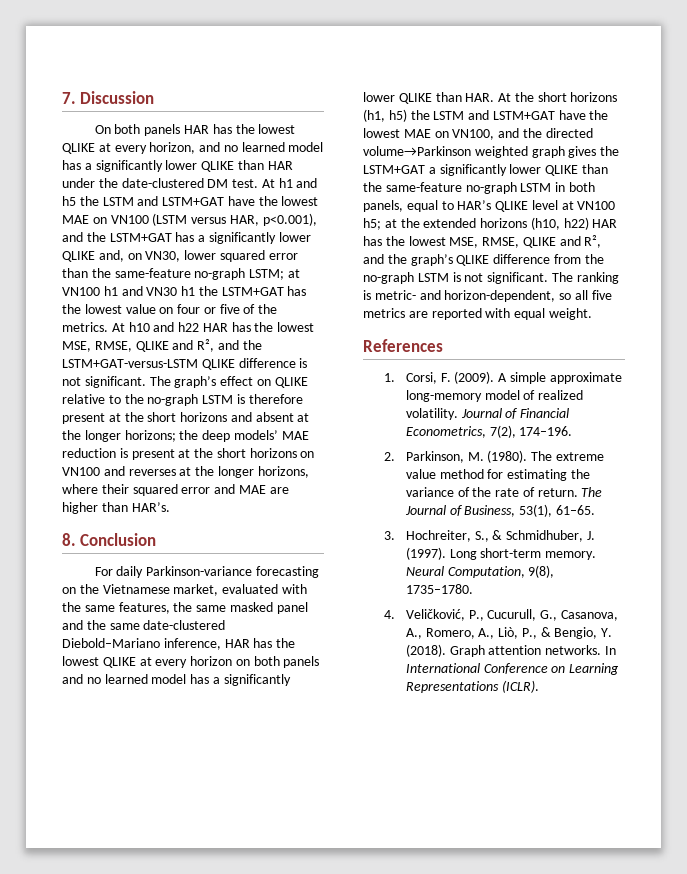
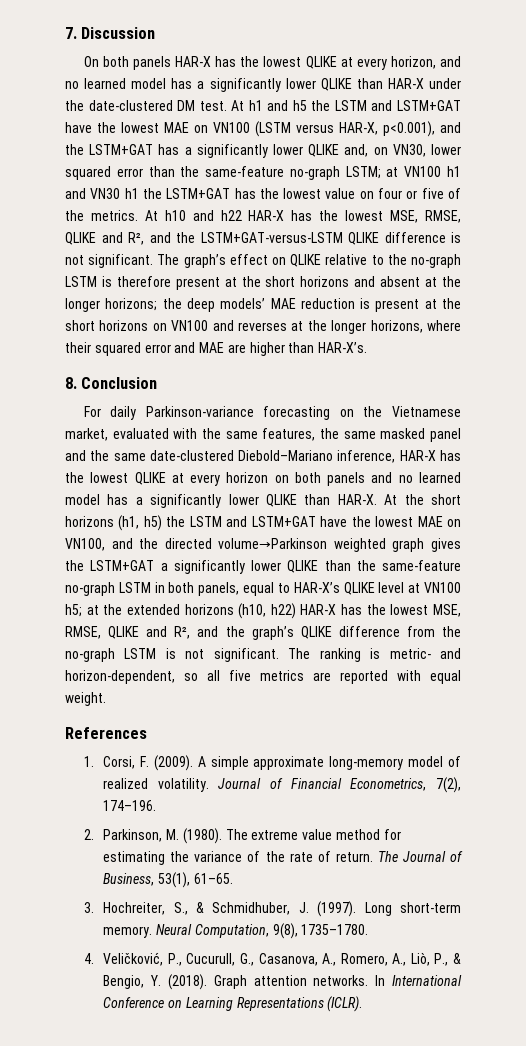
- On both panels HAR has the lowest QLIKE at every horizon, and no learned model has a significantly lower QLIKE than HAR under the date-clustered DM test.
+ On both panels HAR-X has the lowest QLIKE at every horizon, and no learned model has a significantly lower QLIKE than HAR-X under the date-clustered DM test.
- At h1 and h5 the LSTM and LSTM+GAT have the lowest MAE on VN100 (LSTM versus HAR, p<0.001), and the LSTM+GAT has a significantly lower QLIKE and, on VN30, lower squared error than the same-feature no-graph LSTM; at VN100 h1 and VN30 h1 the LSTM+GAT has the lowest value on four or five of the metrics.
+ At h1 and h5 the LSTM and LSTM+GAT have the lowest MAE on VN100 (LSTM versus HAR-X, p<0.001), and the LSTM+GAT has a significantly lower QLIKE and, on VN30, lower squared error than the same-feature no-graph LSTM; at VN100 h1 and VN30 h1 the LSTM+GAT has the lowest value on four or five of the metrics.
- At h10 and h22 HAR has the lowest MSE, RMSE, QLIKE and R², and the LSTM+GAT-versus-LSTM QLIKE difference is not significant.
+ At h10 and h22 HAR-X has the lowest MSE, RMSE, QLIKE and R², and the LSTM+GAT-versus-LSTM QLIKE difference is not significant.
- The graph’s effect on QLIKE relative to the no-graph LSTM is therefore present at the short horizons and absent at the longer horizons; the deep models’ MAE reduction is present at the short horizons on VN100 and reverses at the longer horizons, where their squared error and MAE are higher than HAR’s.
+ The graph’s effect on QLIKE relative to the no-graph LSTM is therefore present at the short horizons and absent at the longer horizons; the deep models’ MAE reduction is present at the short horizons on VN100 and reverses at the longer horizons, where their squared error and MAE are higher than HAR-X’s.
- For daily Parkinson-variance forecasting on the Vietnamese market, evaluated with the same features, the same masked panel and the same date-clustered Diebold–Mariano inference, HAR has the lowest QLIKE at every horizon on both panels and no learned model has a significantly lower QLIKE than HAR. At the short horizons (h1, h5) the LSTM and LSTM+GAT have the lowest MAE on VN100, and the directed volume→Parkinson weighted graph gives the LSTM+GAT a significantly lower QLIKE than the same-feature no-graph LSTM in both panels, equal to HAR’s QLIKE level at VN100 h5;
+ For daily Parkinson-variance forecasting on the Vietnamese market, evaluated with the same features, the same masked panel and the same date-clustered Diebold–Mariano inference, HAR-X has the lowest QLIKE at every horizon on both panels and no learned model has a significantly lower QLIKE than HAR-X. At the short horizons (h1, h5) the LSTM and LSTM+GAT have the lowest MAE on VN100, and the directed volume→Parkinson weighted graph gives the LSTM+GAT a significantly lower QLIKE than the same-feature no-graph LSTM in both panels, equal to HAR-X’s QLIKE level at VN100 h5;
- at the extended horizons (h10, h22) HAR has the lowest MSE, RMSE, QLIKE and R², and the graph’s QLIKE difference from the no-graph LSTM is not significant.
+ at the extended horizons (h10, h22) HAR-X has the lowest MSE, RMSE, QLIKE and R², and the graph’s QLIKE difference from the no-graph LSTM is not significant.

